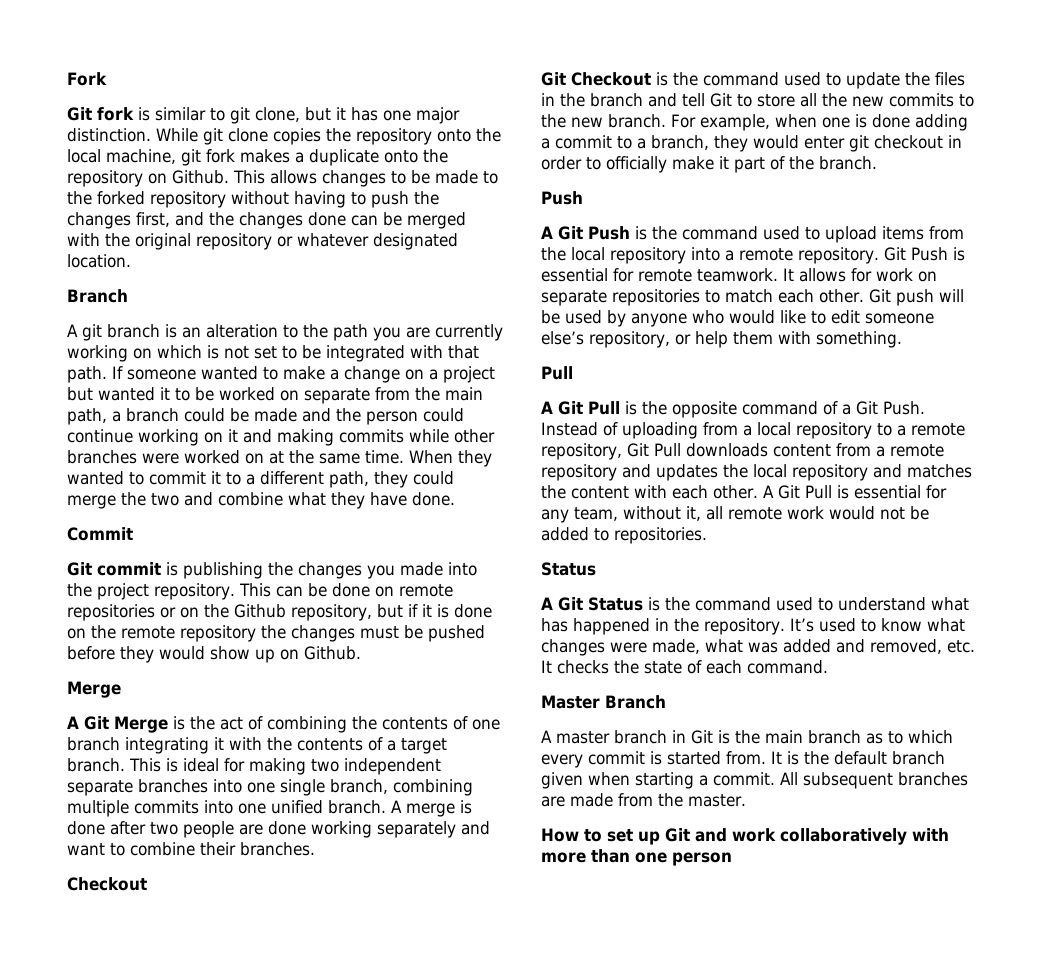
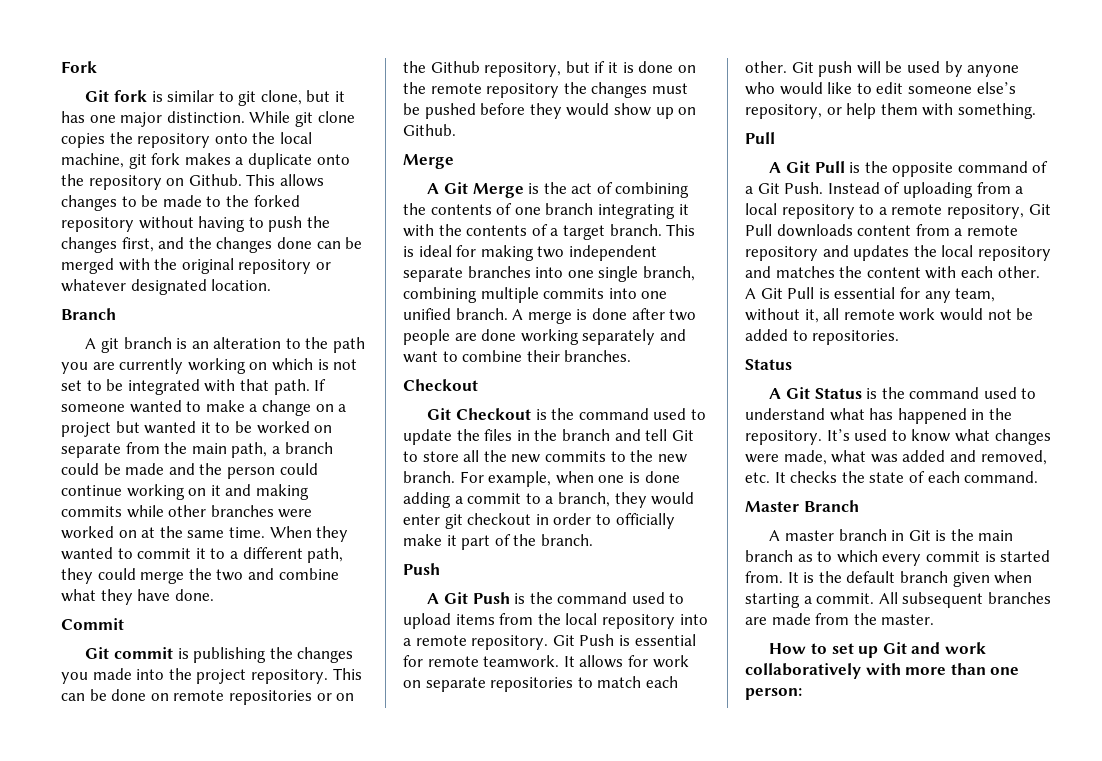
- How to set up Git and work collaboratively with more than one person
+ How to set up Git and work collaboratively with more than one person:

